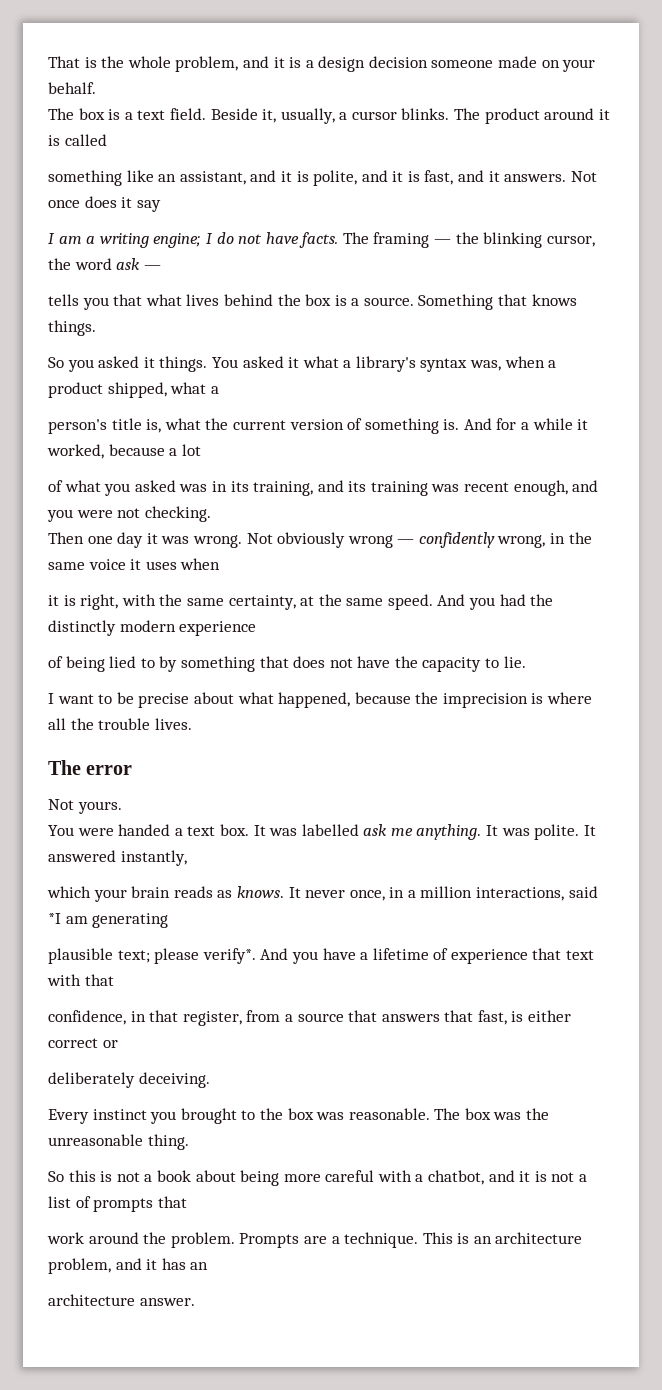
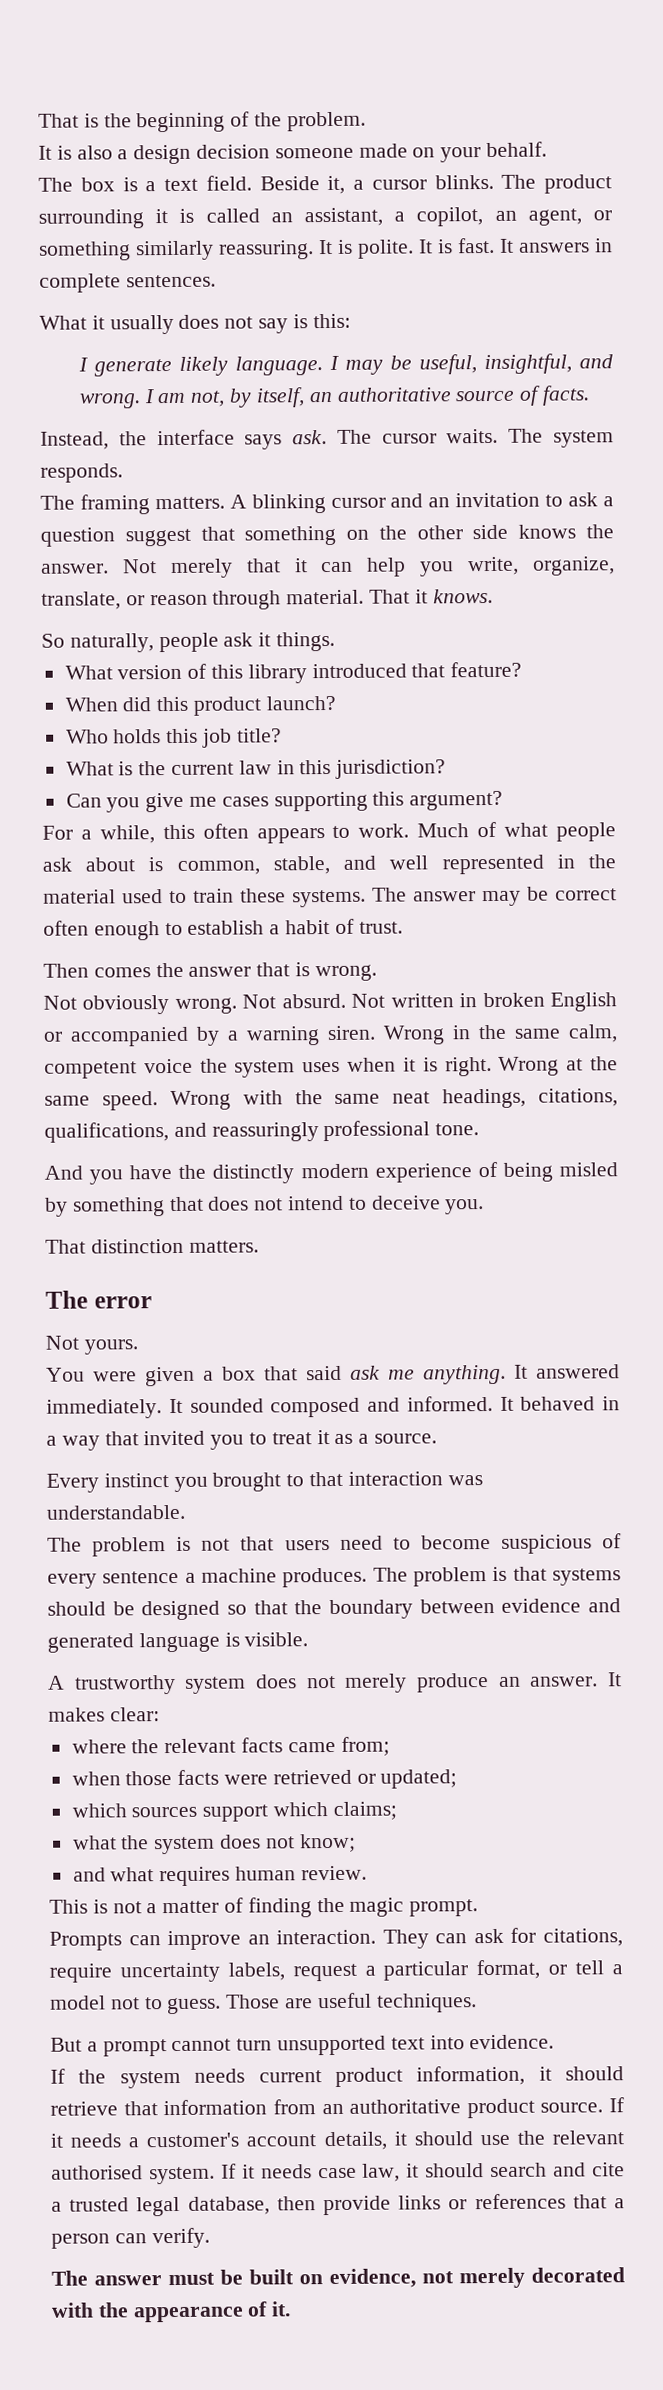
- That is the whole problem, and it is a design decision someone made on your behalf.
+ That is the beginning of the problem.
+ It is also a design decision someone made on your behalf.
- Beside it, usually, a cursor blinks.
+ Beside it, a cursor blinks.
- The product around it is called
- something like an assistant, and it is polite, and it is fast, and it answers. Not once does it say
- I am a writing engine; I do not have facts. The framing — the blinking cursor, the word ask —
- tells you that what lives behind the box is a source. Something that knows things.
- So you asked it things. You asked it what a library's syntax was, when a product shipped, what a
- person's title is, what the current version of something is. And for a while it worked, because a lot
- of what you asked was in its training, and its training was recent enough, and you were not checking.
- Then one day it was wrong. Not obviously wrong — confidently wrong, in the same voice it uses when
- it is right, with the same certainty, at the same speed. And you had the distinctly modern experience
- of being lied to by something that does not have the capacity to lie.
- I want to be precise about what happened, because the imprecision is where all the trouble lives.
+ The product surrounding it is called an assistant, a copilot, an agent, or something similarly reassuring. It is polite. It is fast. It answers in complete sentences.
+ What it usually does not say is this:
+ I generate likely language. I may be useful, insightful, and wrong. I am not, by itself, an authoritative source of facts.
+ Instead, the interface says ask. The cursor waits. The system responds.
+ The framing matters. A blinking cursor and an invitation to ask a question suggest that something on the other side knows the answer. Not merely that it can help you write, organize, translate, or reason through material. That it knows.
+ So naturally, people ask it things.
+ What version of this library introduced that feature?
+ When did this product launch?
+ Who holds this job title?
+ What is the current law in this jurisdiction?
+ Can you give me cases supporting this argument?
+ For a while, this often appears to work. Much of what people ask about is common, stable, and well represented in the material used to train these systems. The answer may be correct often enough to establish a habit of trust.
+ Then comes the answer that is wrong.
+ Not obviously wrong. Not absurd. Not written in broken English or accompanied by a warning siren. Wrong in the same calm, competent voice the system uses when it is right. Wrong at the same speed. Wrong with the same neat headings, citations, qualifications, and reassuringly professional tone.
+ And you have the distinctly modern experience of being misled by something that does not intend to deceive you.
+ That distinction matters.
- You were handed a text box. It was labelled ask me anything. It was polite. It answered instantly,
- which your brain reads as knows. It never once, in a million interactions, said *I am generating
- plausible text; please verify*. And you have a lifetime of experience that text with that
- confidence, in that register, from a source that answers that fast, is either correct or
- deliberately deceiving.
+ You were given a box that said ask me anything. It answered immediately. It sounded composed and informed. It behaved in a way that invited you to treat it as a source.
- Every instinct you brought to the box was reasonable. The box was the unreasonable thing.
- So this is not a book about being more careful with a chatbot, and it is not a list of prompts that
- work around the problem. Prompts are a technique. This is an architecture problem, and it has an
- architecture answer.
+ Every instinct you brought to that interaction was understandable.
+ The problem is not that users need to become suspicious of every sentence a machine produces. The problem is that systems should be designed so that the boundary between evidence and generated language is visible.
+ A trustworthy system does not merely produce an answer. It makes clear:
+ where the relevant facts came from;
+ when those facts were retrieved or updated;
+ which sources support which claims;
+ what the system does not know;
+ and what requires human review.
+ This is not a matter of finding the magic prompt.
+ Prompts can improve an interaction. They can ask for citations, require uncertainty labels, request a particular format, or tell a model not to guess. Those are useful techniques.
+ But a prompt cannot turn unsupported text into evidence.
+ If the system needs current product information, it should retrieve that information from an authoritative product source. If it needs a customer's account details, it should use the relevant authorised system. If it needs case law, it should search and cite a trusted legal database, then provide links or references that a person can verify.
+ The answer must be built on evidence, not merely decorated with the appearance of it.

